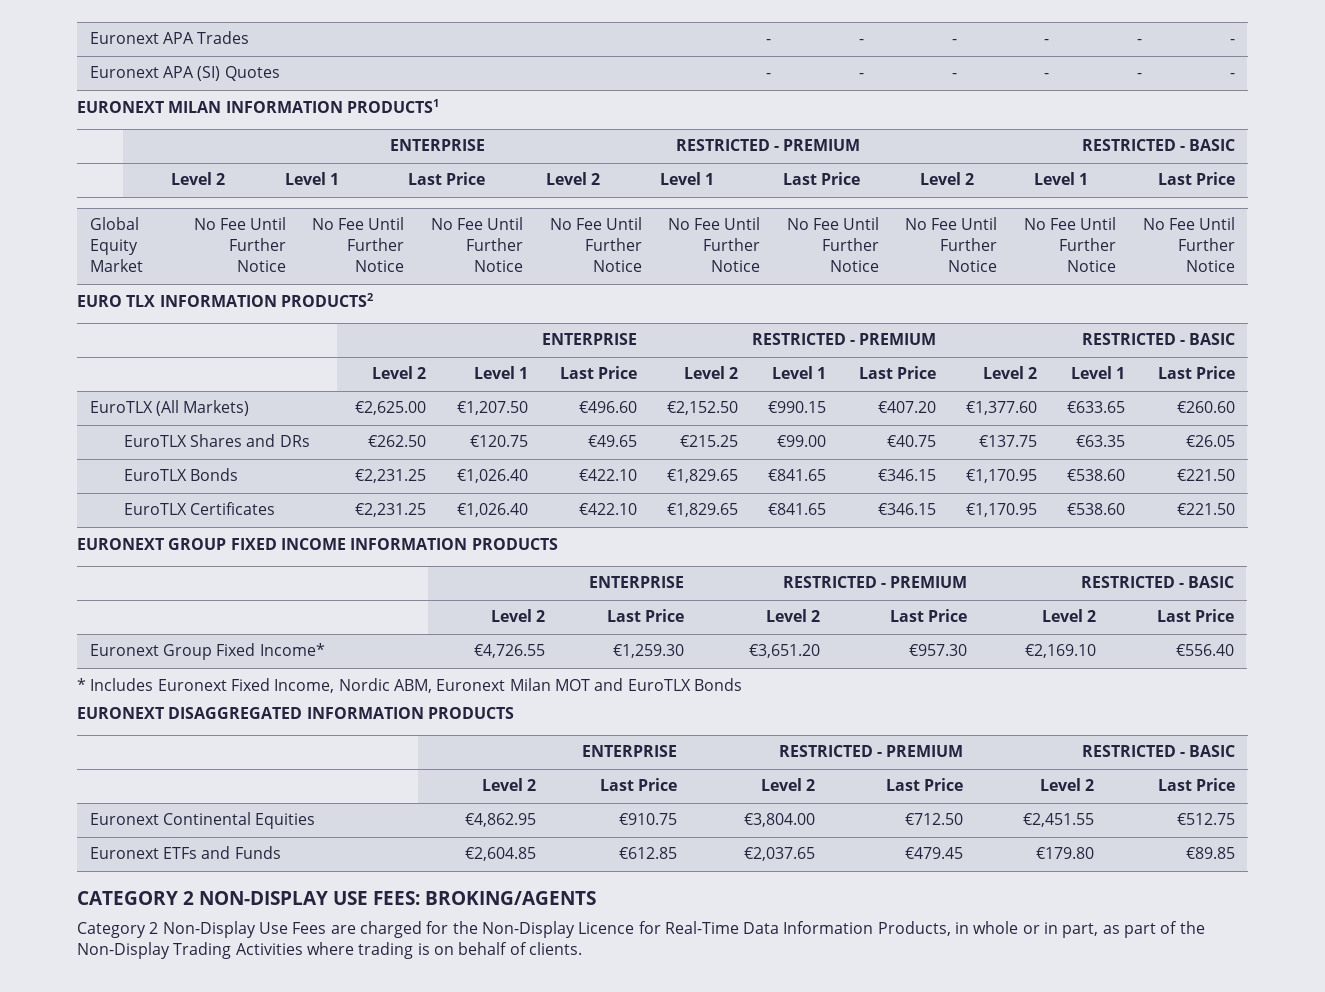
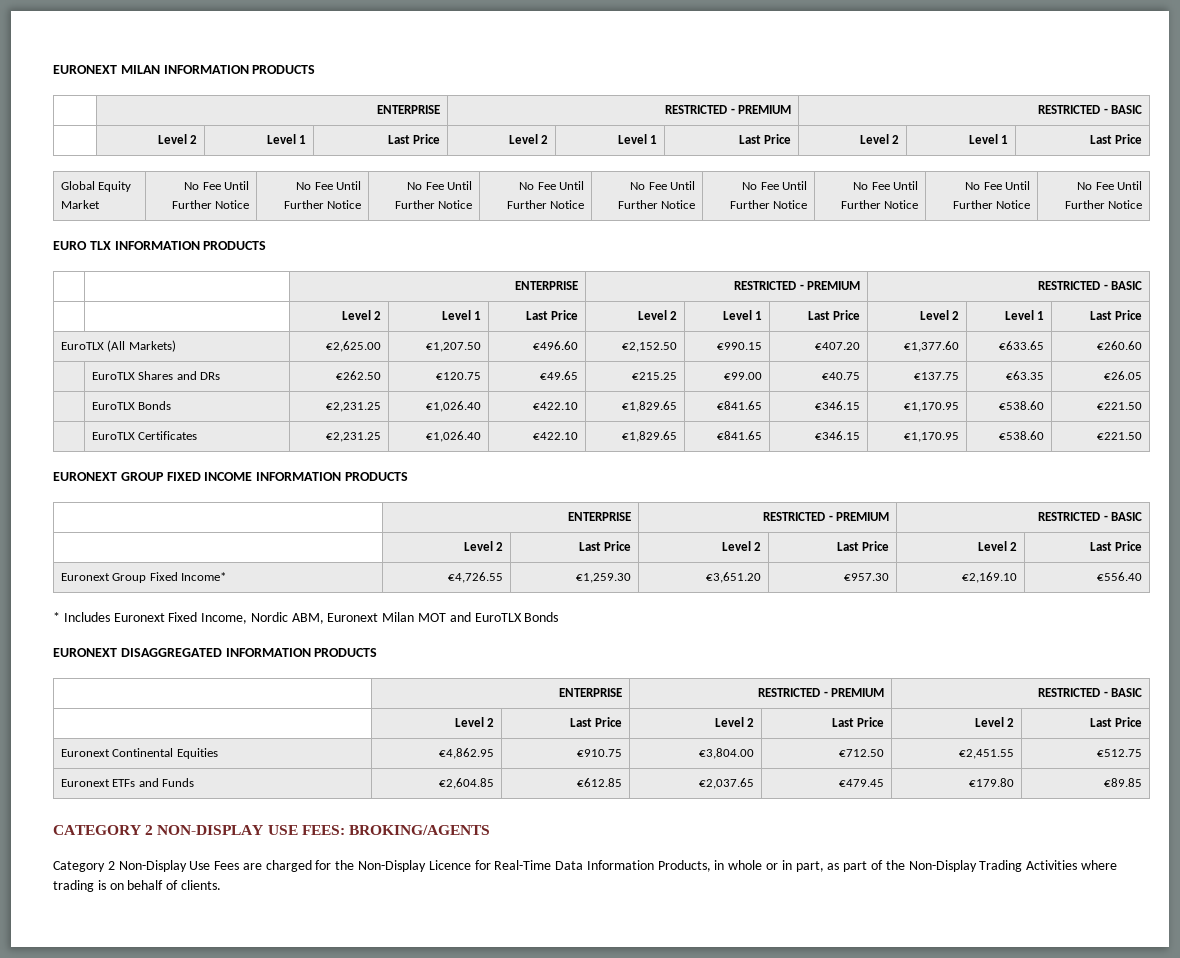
- Euronext APA Trades | - | - | - | - | - | -
- Euronext APA (SI) Quotes | - | - | - | - | - | -
- EURONEXT MILAN INFORMATION PRODUCTS1
+ EURONEXT MILAN INFORMATION PRODUCTS
- EURO TLX INFORMATION PRODUCTS2
+ EURO TLX INFORMATION PRODUCTS

